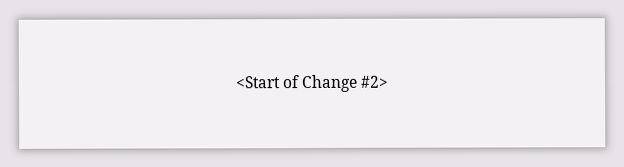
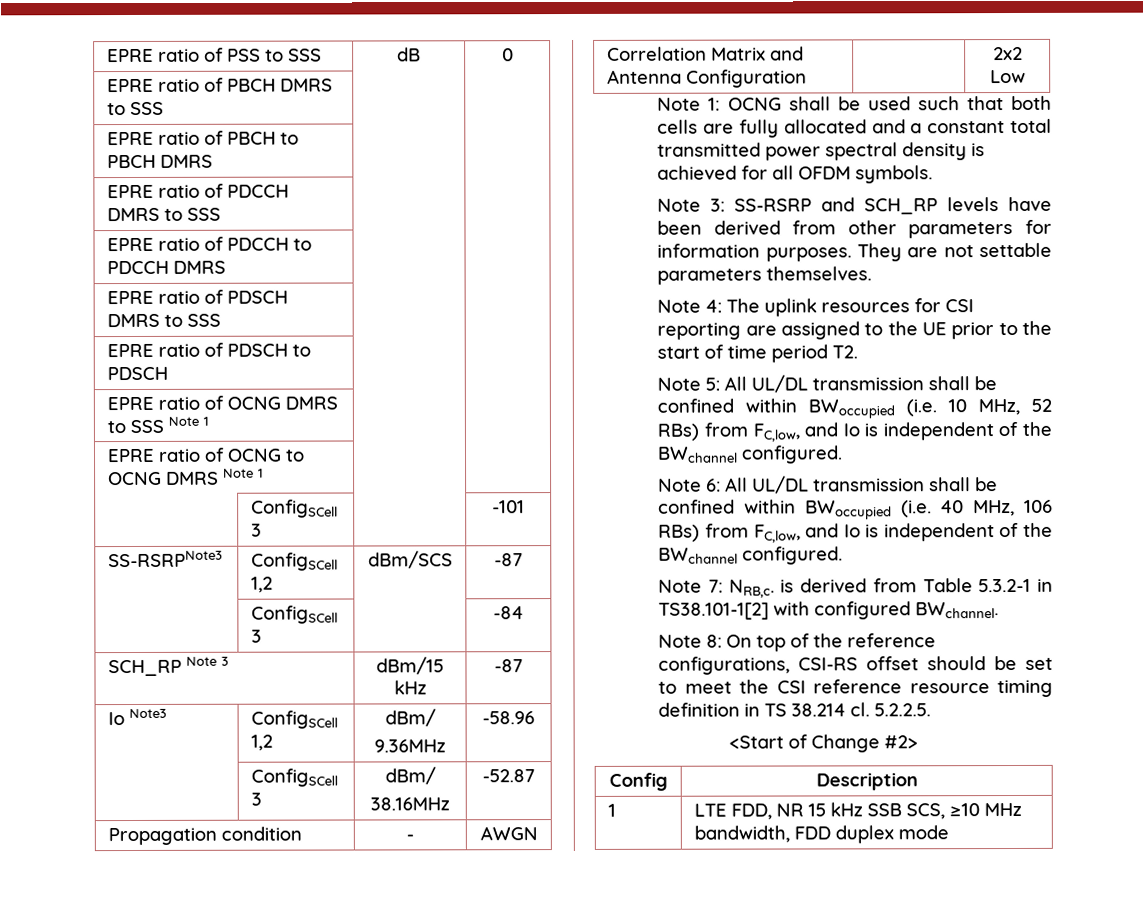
+ EPRE ratio of PSS to SSS | dB | 0
+ EPRE ratio of PBCH DMRS to SSS | |
+ EPRE ratio of PBCH to PBCH DMRS | |
+ EPRE ratio of PDCCH DMRS to SSS | |
+ EPRE ratio of PDCCH to PDCCH DMRS | |
+ EPRE ratio of PDSCH DMRS to SSS | |
+ EPRE ratio of PDSCH to PDSCH | |
+ EPRE ratio of OCNG DMRS to SSS Note 1 | |
+ EPRE ratio of OCNG to OCNG DMRS Note 1 | |
+ | ConfigSCell 3 | | -101
+ SS-RSRPNote3 | ConfigSCell 1,2 | dBm/SCS | -87
+ | ConfigSCell 3 | | -84
+ SCH_RP Note 3 | dBm/15 kHz | -87
+ Io Note3 | ConfigSCell 1,2 | dBm/
+ 9.36MHz | -58.96
+ | ConfigSCell 3 | dBm/
+ 38.16MHz | -52.87
+ Propagation condition | - | AWGN
+ Correlation Matrix and Antenna Configuration | | 2x2 Low
+ Note 1: OCNG shall be used such that both cells are fully allocated and a constant total transmitted power spectral density is achieved for all OFDM symbols.
+ Note 3: SS-RSRP and SCH_RP levels have been derived from other parameters for information purposes. They are not settable parameters themselves.
+ Note 4: The uplink resources for CSI reporting are assigned to the UE prior to the start of time period T2.
+ Note 5: All UL/DL transmission shall be confined within BWoccupied (i.e. 10 MHz, 52 RBs) from FC,low, and Io is independent of the BWchannel configured.
+ Note 6: All UL/DL transmission shall be confined within BWoccupied (i.e. 40 MHz, 106 RBs) from FC,low, and Io is independent of the BWchannel configured.
+ Note 7: NRB,c. is derived from Table 5.3.2-1 in TS38.101-1[2] with configured BWchannel.
+ Note 8: On top of the reference configurations, CSI-RS offset should be set to meet the CSI reference resource timing definition in TS 38.214 cl. 5.2.2.5.
  <Start of Change #2>
+ Config | Description
+ 1 | LTE FDD, NR 15 kHz SSB SCS, ≥10 MHz bandwidth, FDD duplex mode

